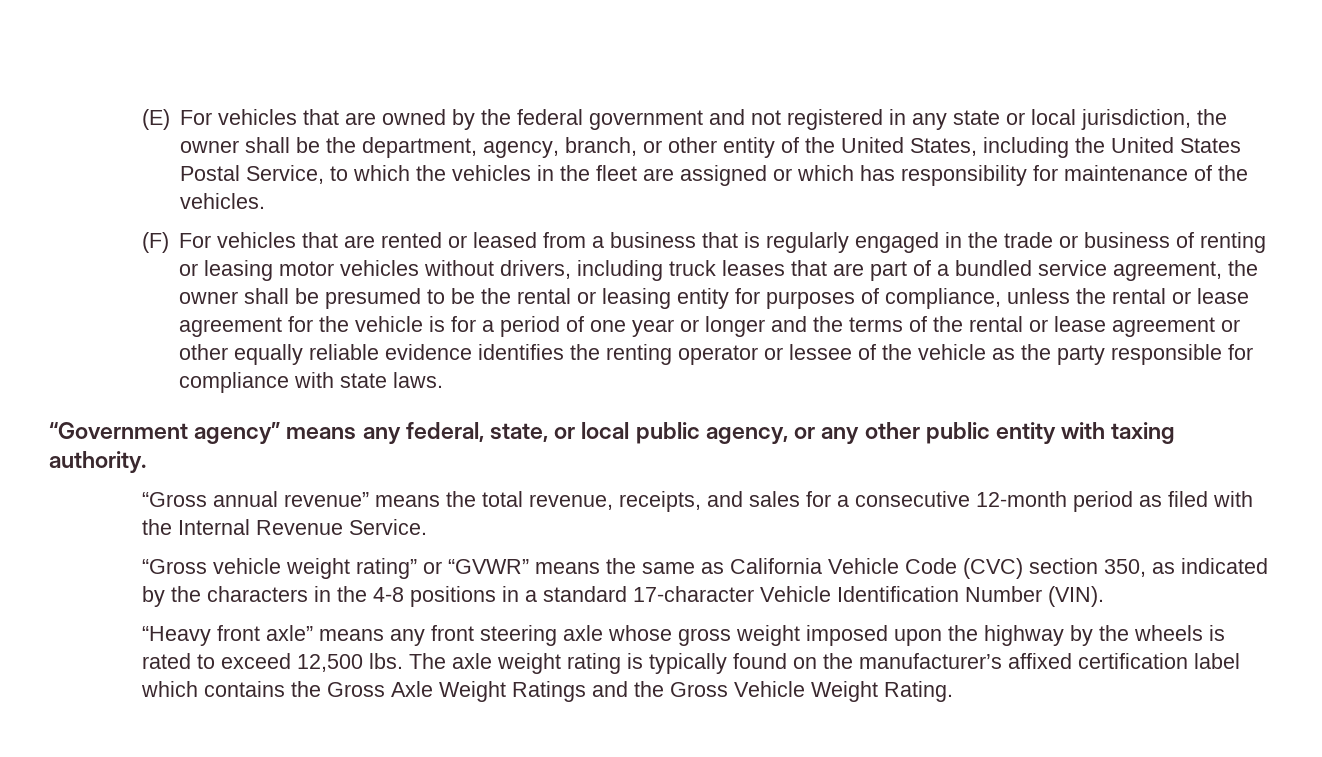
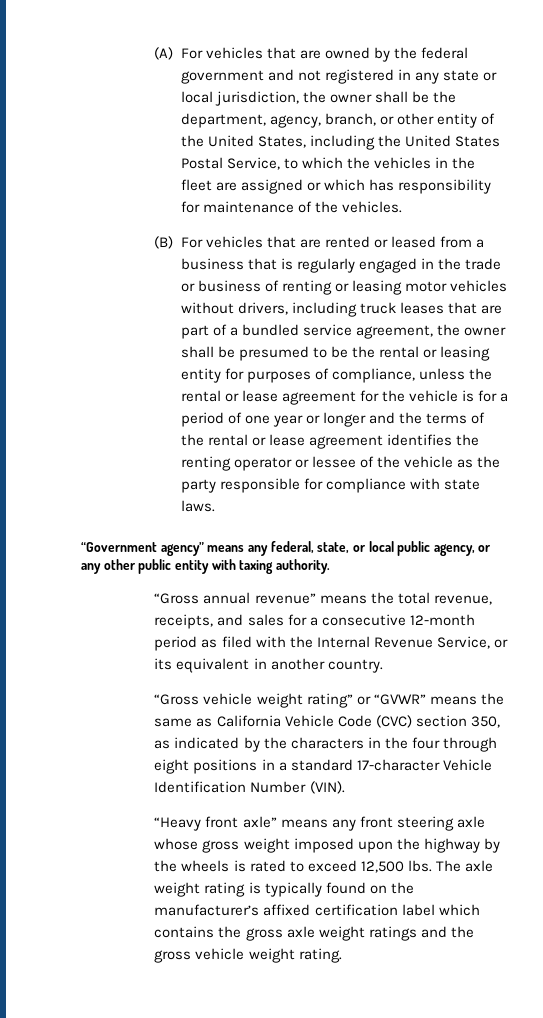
- (E) For vehicles that are owned by the federal government and not registered in any state or local jurisdiction, the owner shall be the department, agency, branch, or other entity of the United States, including the United States Postal Service, to which the vehicles in the fleet are assigned or which has responsibility for maintenance of the vehicles.
+ (A) For vehicles that are owned by the federal government and not registered in any state or local jurisdiction, the owner shall be the department, agency, branch, or other entity of the United States, including the United States Postal Service, to which the vehicles in the fleet are assigned or which has responsibility for maintenance of the vehicles.
- (F) For vehicles that are rented or leased from a business that is regularly engaged in the trade or business of renting or leasing motor vehicles without drivers, including truck leases that are part of a bundled service agreement, the owner shall be presumed to be the rental or leasing entity for purposes of compliance, unless the rental or lease agreement for the vehicle is for a period of one year or longer and the terms of the rental or lease agreement or other equally reliable evidence identifies the renting operator or lessee of the vehicle as the party responsible for compliance with state laws.
+ (B) For vehicles that are rented or leased from a business that is regularly engaged in the trade or business of renting or leasing motor vehicles without drivers, including truck leases that are part of a bundled service agreement, the owner shall be presumed to be the rental or leasing entity for purposes of compliance, unless the rental or lease agreement for the vehicle is for a period of one year or longer and the terms of the rental or lease agreement identifies the renting operator or lessee of the vehicle as the party responsible for compliance with state laws.
- “Gross annual revenue” means the total revenue, receipts, and sales for a consecutive 12-month period as filed with the Internal Revenue Service.
+ “Gross annual revenue” means the total revenue, receipts, and sales for a consecutive 12-month period as filed with the Internal Revenue Service, or its equivalent in another country.
- “Gross vehicle weight rating” or “GVWR” means the same as California Vehicle Code (CVC) section 350, as indicated by the characters in the 4-8 positions in a standard 17-character Vehicle Identification Number (VIN).
+ “Gross vehicle weight rating” or “GVWR” means the same as California Vehicle Code (CVC) section 350, as indicated by the characters in the four through eight positions in a standard 17-character Vehicle Identification Number (VIN).
- The axle weight rating is typically found on the manufacturer’s affixed certification label which contains the Gross Axle Weight Ratings and the Gross Vehicle Weight Rating.
+ The axle weight rating is typically found on the manufacturer’s affixed certification label which contains the gross axle weight ratings and the gross vehicle weight rating.

